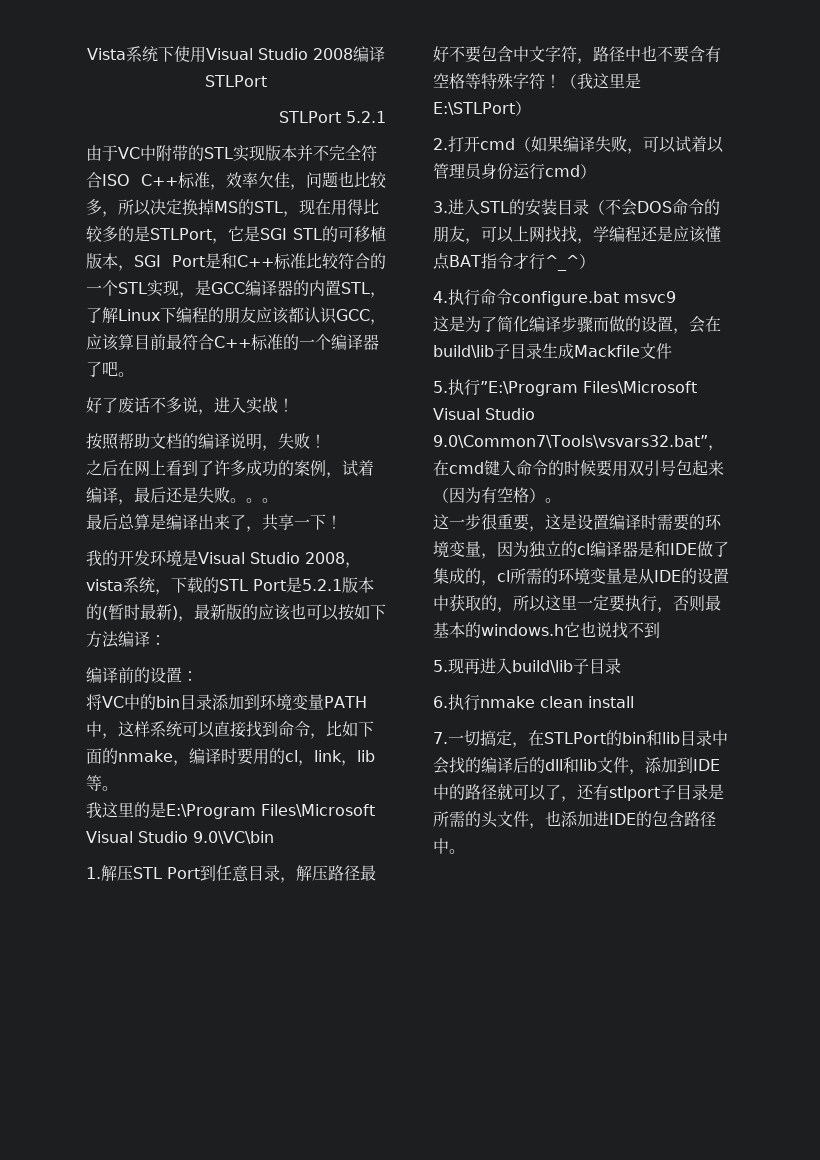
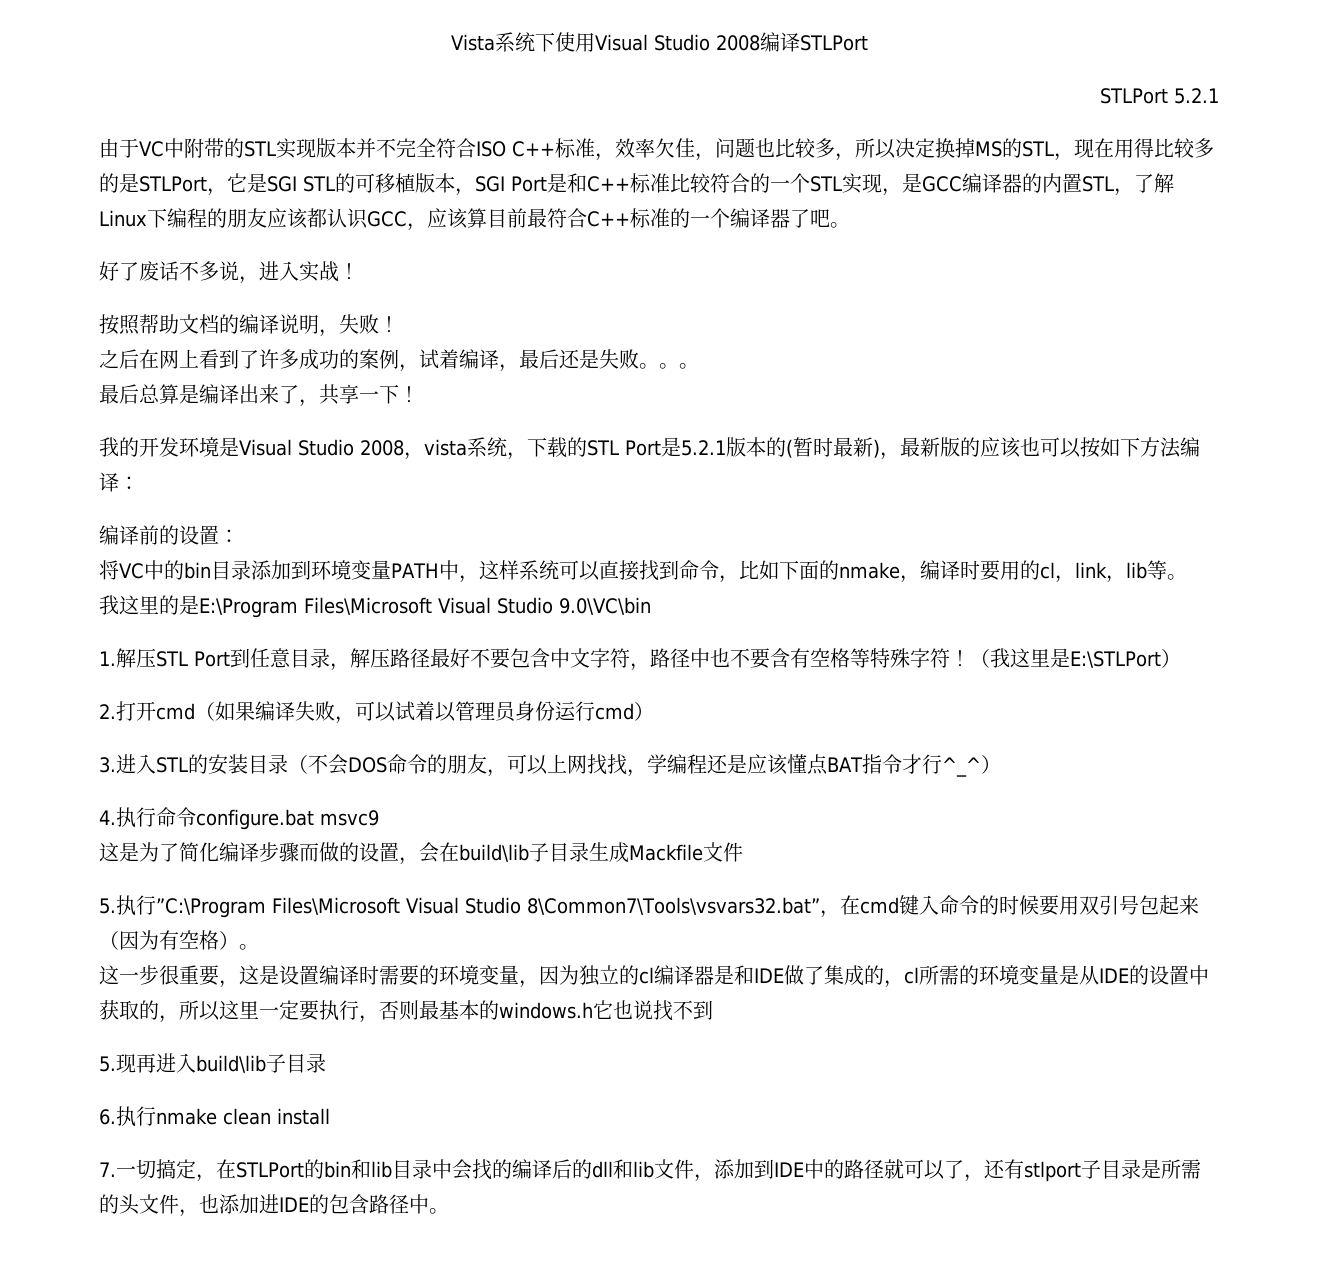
- 5.执行”E:\Program Files\Microsoft Visual Studio 9.0\Common7\Tools\vsvars32.bat”，在cmd键入命令的时候要用双引号包起来（因为有空格）。
+ 5.执行”C:\Program Files\Microsoft Visual Studio 8\Common7\Tools\vsvars32.bat”，在cmd键入命令的时候要用双引号包起来（因为有空格）。

